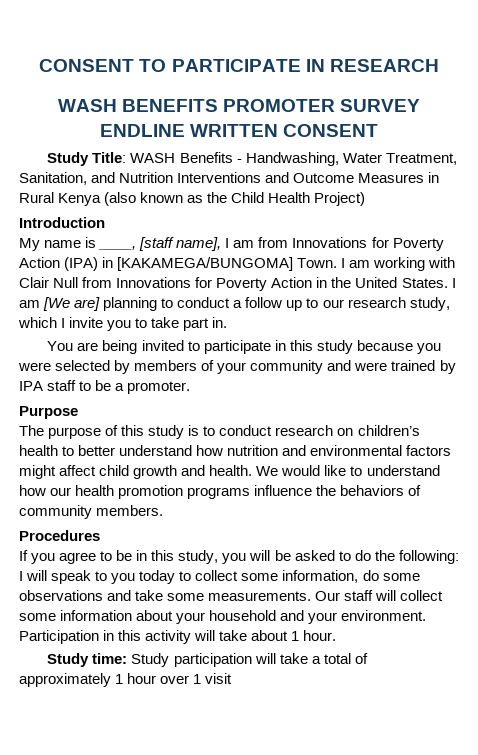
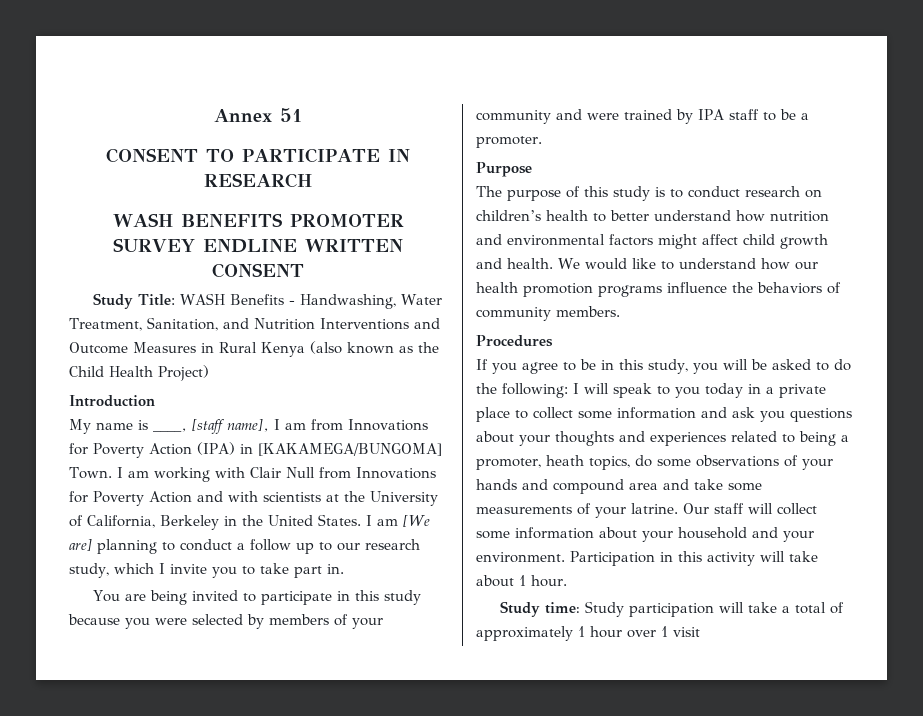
+ Annex 51
- I am working with Clair Null from Innovations for Poverty Action in the United States.
+ I am working with Clair Null from Innovations for Poverty Action and with scientists at the University of California, Berkeley in the United States.
- If you agree to be in this study, you will be asked to do the following: I will speak to you today to collect some information, do some observations and take some measurements.
+ If you agree to be in this study, you will be asked to do the following: I will speak to you today in a private place to collect some information and ask you questions about your thoughts and experiences related to being a promoter, heath topics, do some observations of your hands and compound area and take some measurements of your latrine.

